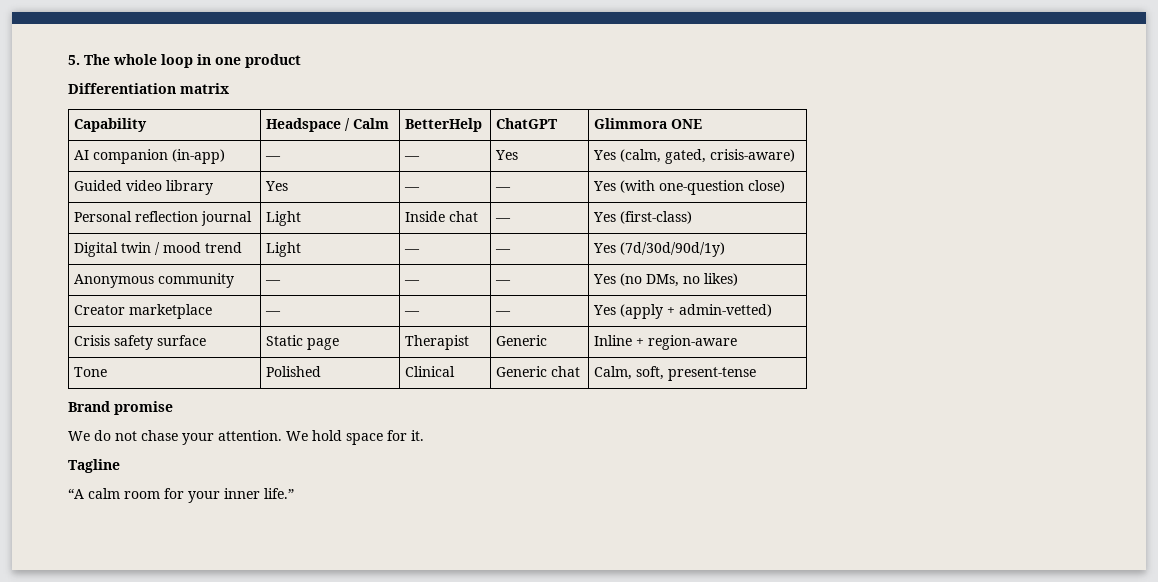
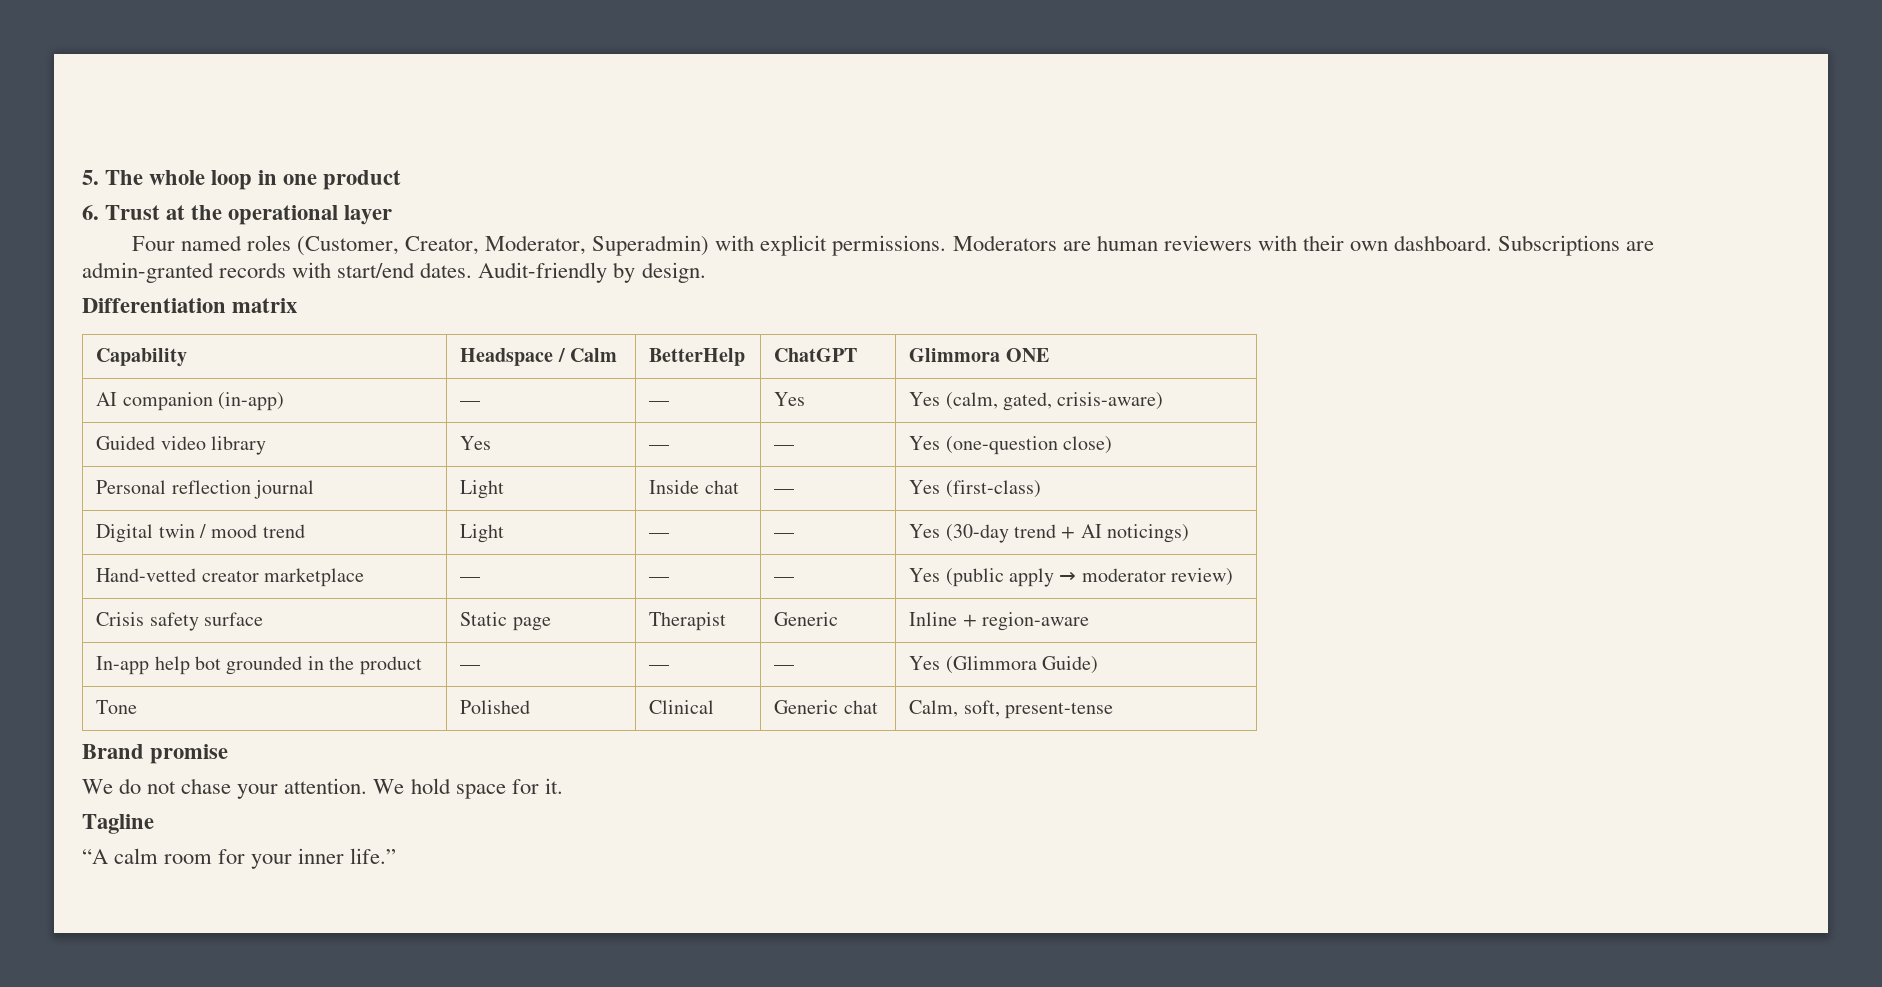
+ 6. Trust at the operational layer
+ Four named roles (Customer, Creator, Moderator, Superadmin) with explicit permissions. Moderators are human reviewers with their own dashboard. Subscriptions are admin-granted records with start/end dates. Audit-friendly by design.
- Guided video library | Yes | — | — | Yes (with one-question close)
+ Guided video library | Yes | — | — | Yes (one-question close)
- Digital twin / mood trend | Light | — | — | Yes (7d/30d/90d/1y)
- Anonymous community | — | — | — | Yes (no DMs, no likes)
- Creator marketplace | — | — | — | Yes (apply + admin-vetted)
+ Digital twin / mood trend | Light | — | — | Yes (30-day trend + AI noticings)
+ Hand-vetted creator marketplace | — | — | — | Yes (public apply → moderator review)
+ In-app help bot grounded in the product | — | — | — | Yes (Glimmora Guide)

